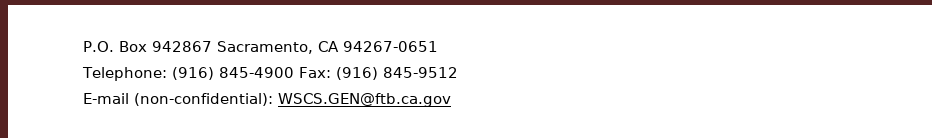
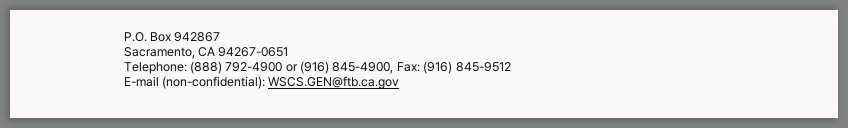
- P.O. Box 942867 Sacramento, CA 94267-0651
+ P.O. Box 942867
+ Sacramento, CA 94267-0651
- Telephone: (916) 845-4900 Fax: (916) 845-9512
+ Telephone: (888) 792-4900 or (916) 845-4900, Fax: (916) 845-9512

